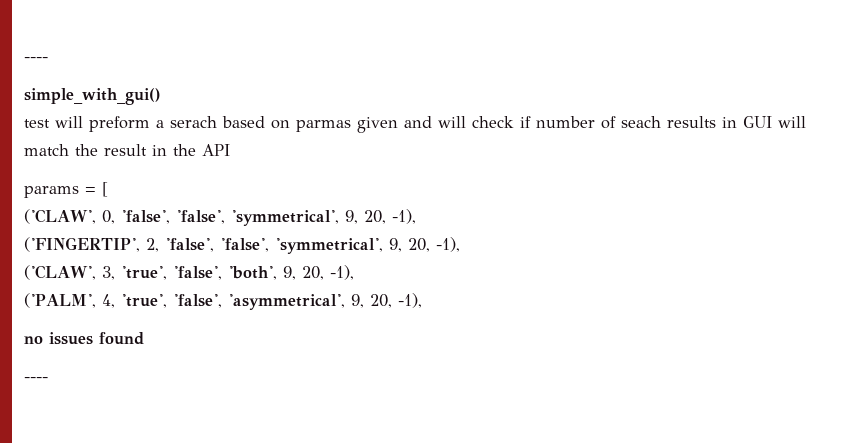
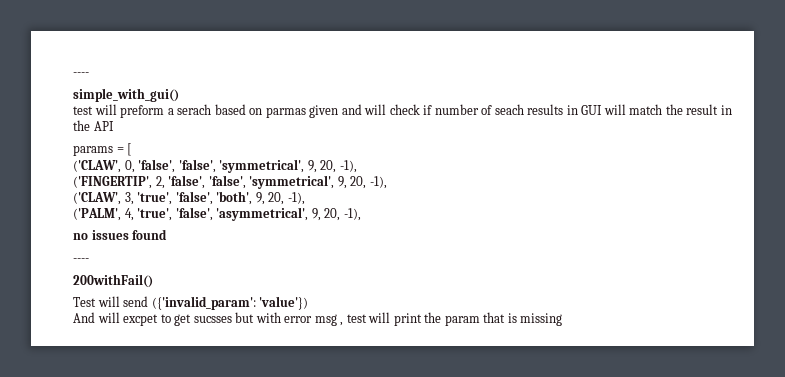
+ 200withFail()
+ Test will send ({'invalid_param': 'value'})
+ And will excpet to get sucsses but with error msg , test will print the param that is missing

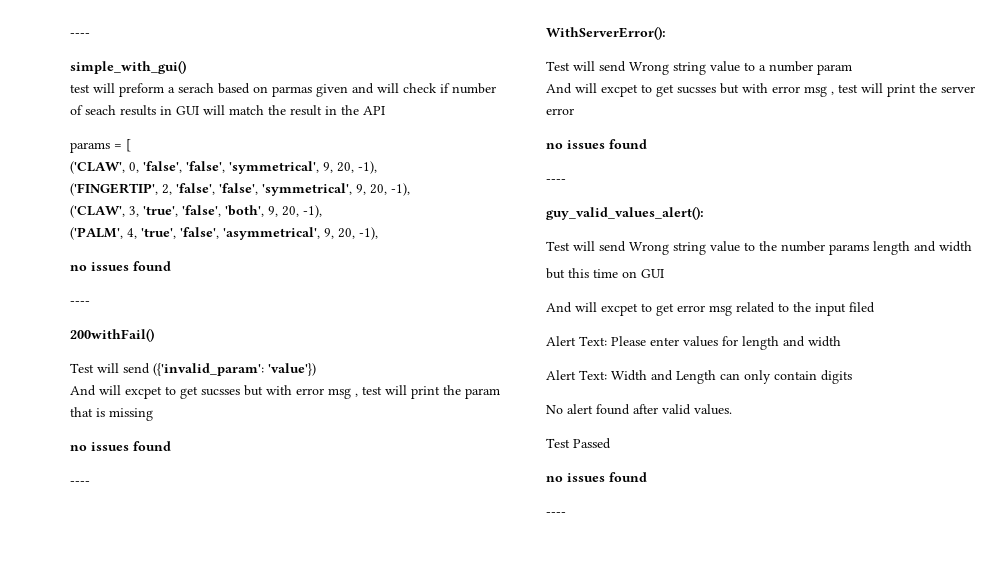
  And will excpet to get sucsses but with error msg , test will print the param that is missing
+ no issues found
+ ----
+ WithServerError():
+ Test will send Wrong string value to a number param
+ And will excpet to get sucsses but with error msg , test will print the server error
+ no issues found
+ ----
+ guy_valid_values_alert():
+ Test will send Wrong string value to the number params length and width
+ but this time on GUI
+ And will excpet to get error msg related to the input filed
+ Alert Text: Please enter values for length and width
+ Alert Text: Width and Length can only contain digits
+ No alert found after valid values.
+ Test Passed
+ no issues found
+ ----

